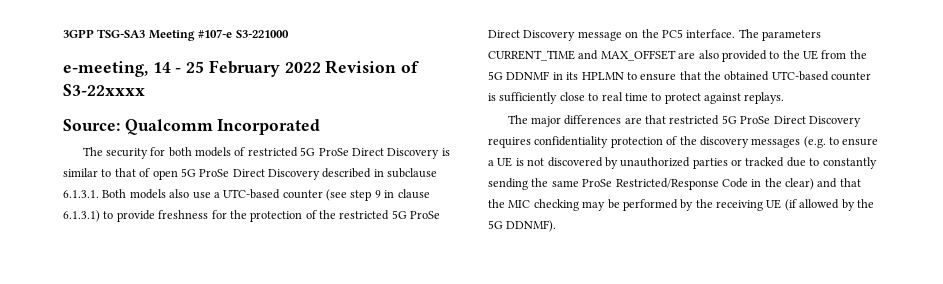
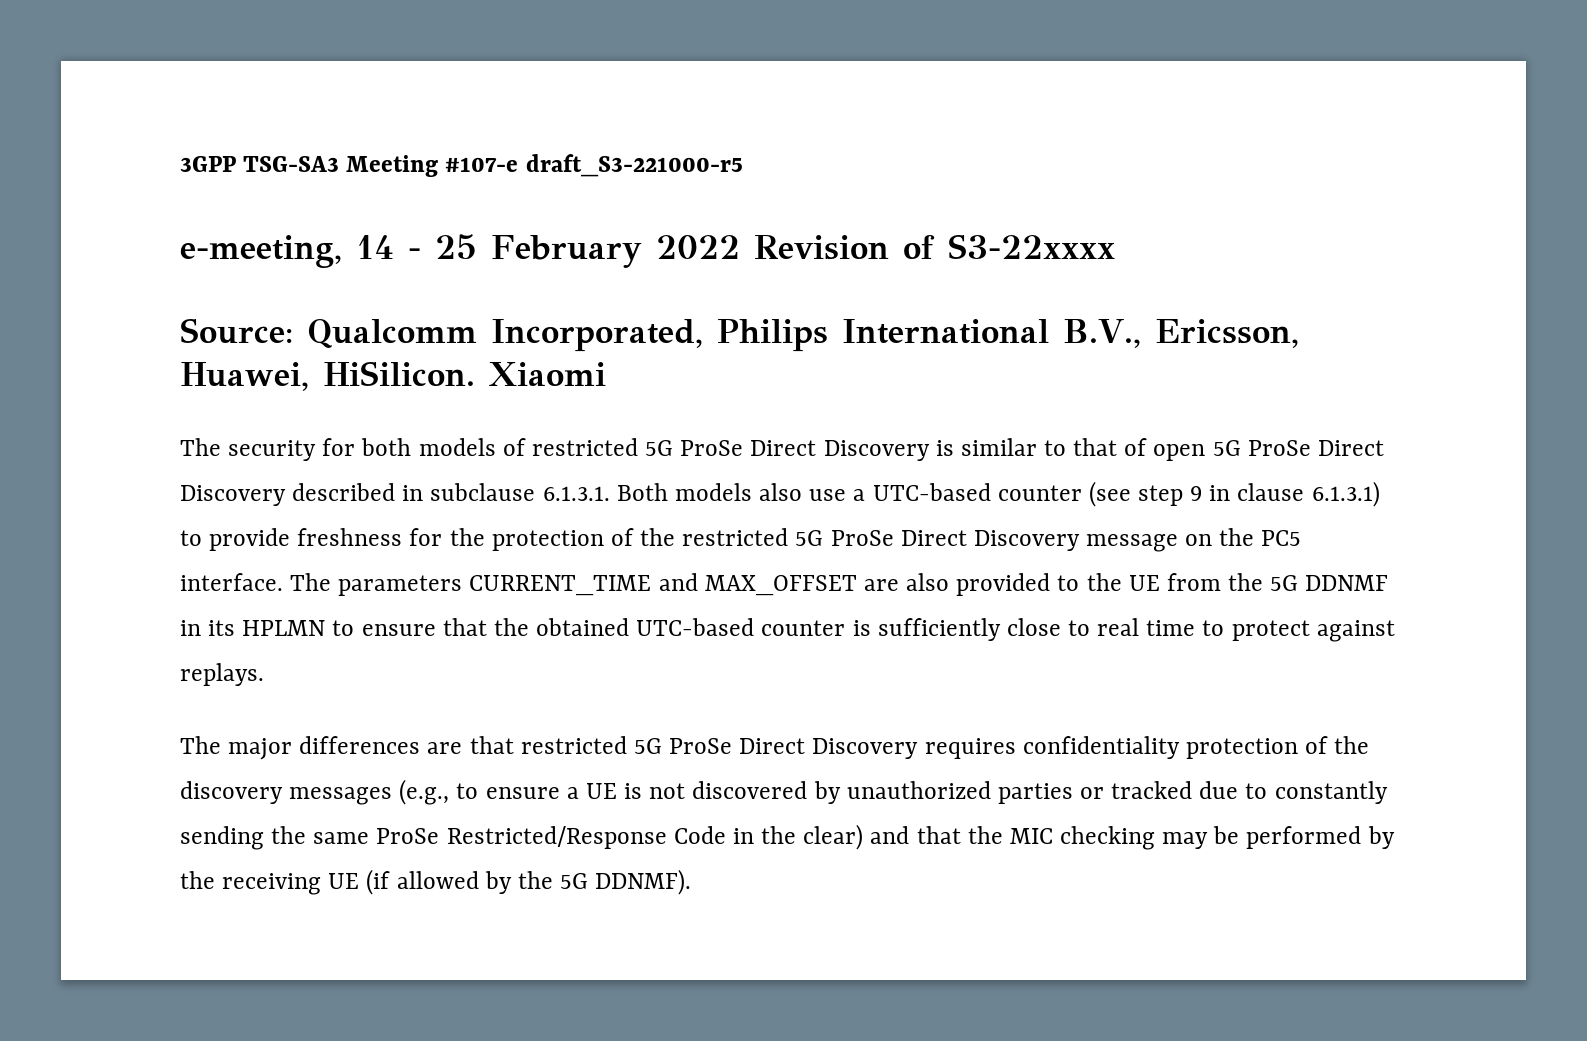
- 3GPP TSG-SA3 Meeting #107-e S3-221000
+ 3GPP TSG-SA3 Meeting #107-e draft_S3-221000-r5
- Source: Qualcomm Incorporated
+ Source: Qualcomm Incorporated, Philips International B.V., Ericsson, Huawei, HiSilicon. Xiaomi
- The major differences are that restricted 5G ProSe Direct Discovery requires confidentiality protection of the discovery messages (e.g. to ensure a UE is not discovered by unauthorized parties or tracked due to constantly sending the same ProSe Restricted/Response Code in the clear) and that the MIC checking may be performed by the receiving UE (if allowed by the 5G DDNMF).
+ The major differences are that restricted 5G ProSe Direct Discovery requires confidentiality protection of the discovery messages (e.g., to ensure a UE is not discovered by unauthorized parties or tracked due to constantly sending the same ProSe Restricted/Response Code in the clear) and that the MIC checking may be performed by the receiving UE (if allowed by the 5G DDNMF).

